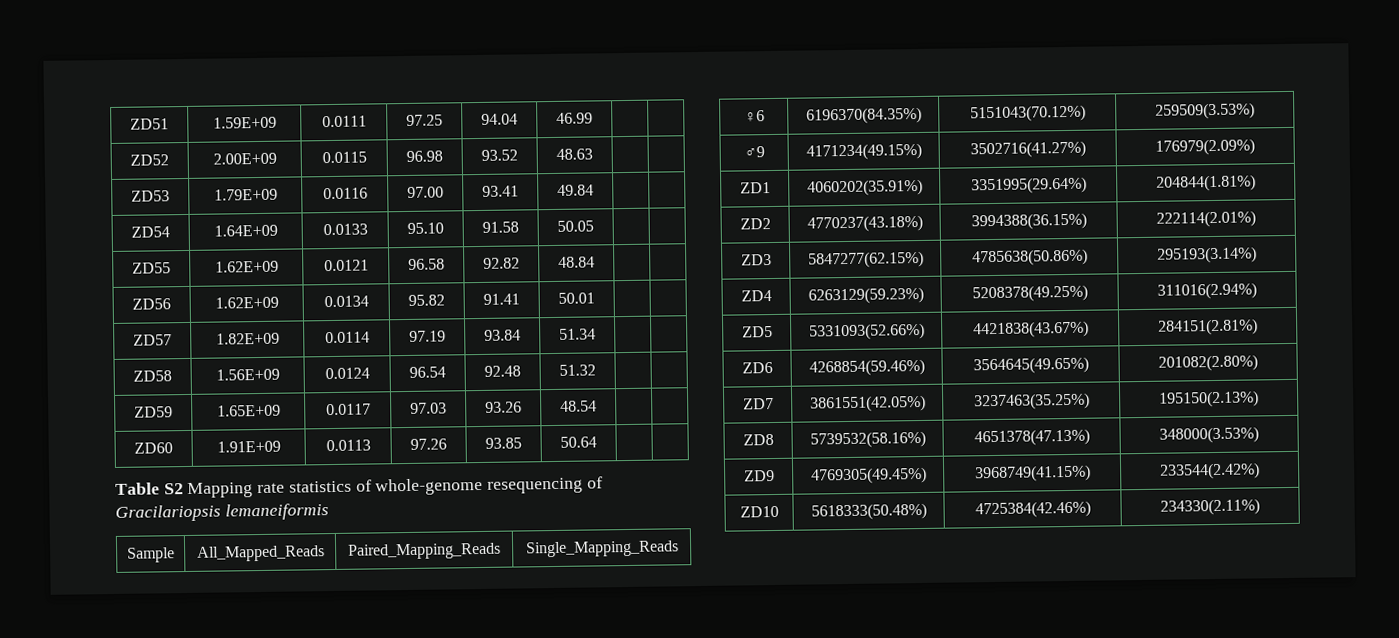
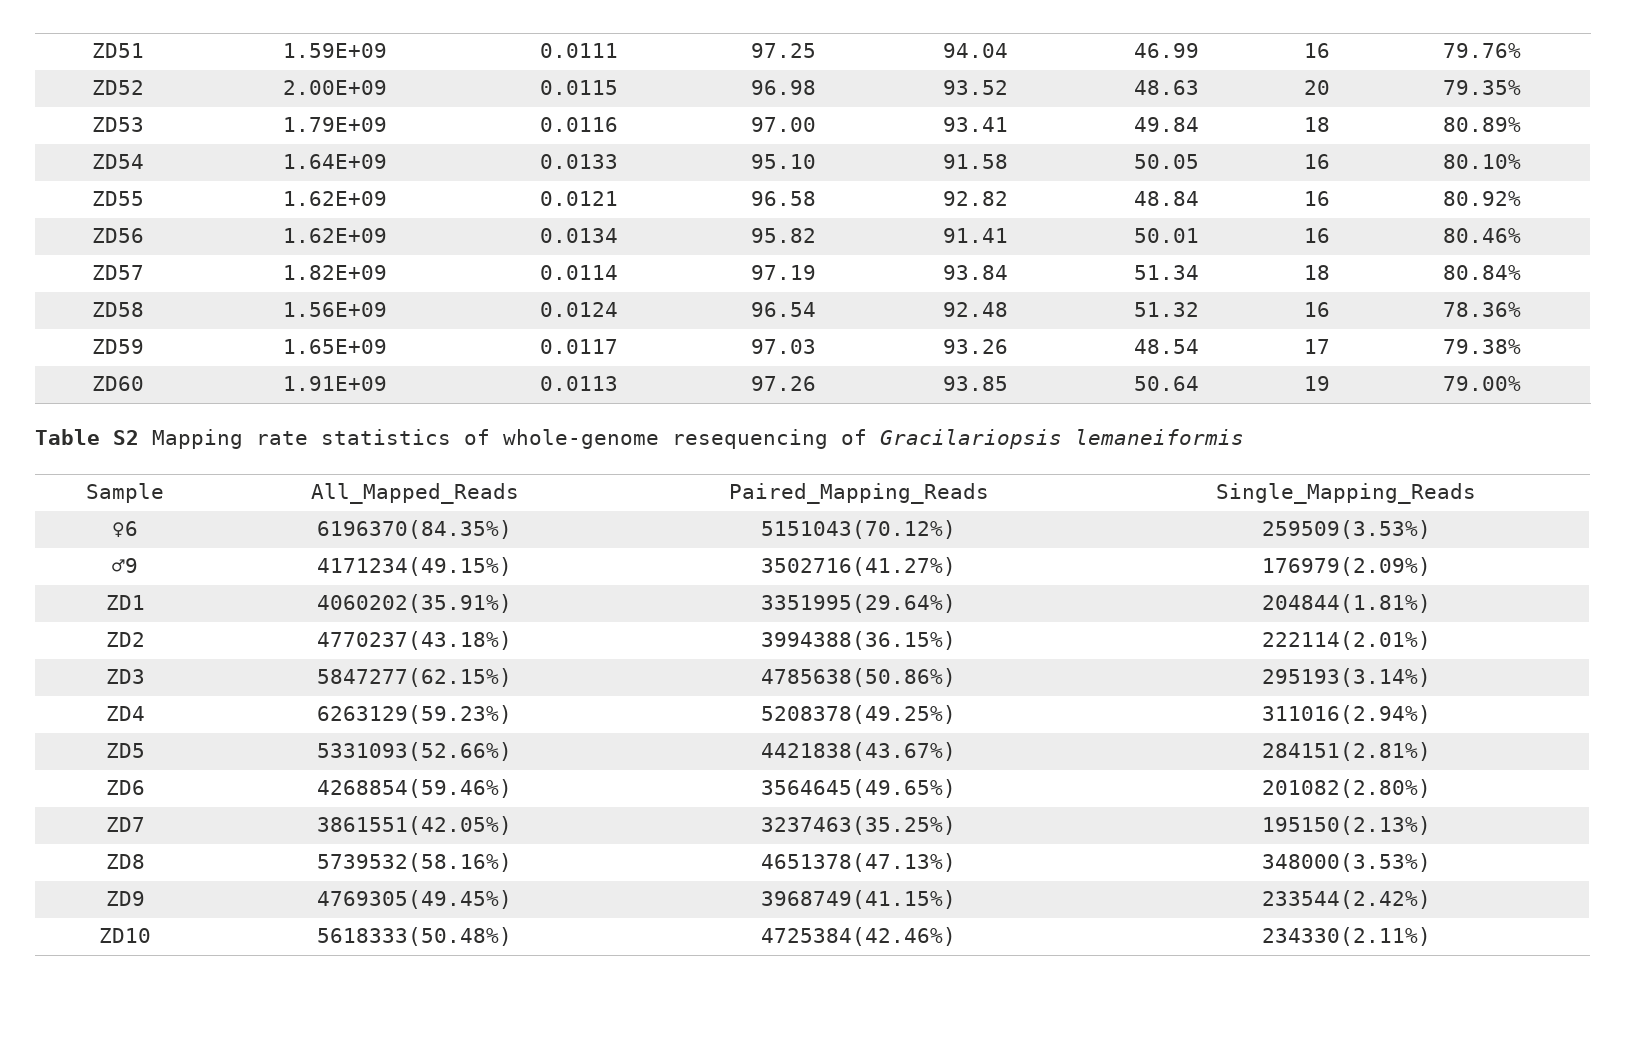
- ZD51 | 1.59E+09 | 0.0111 | 97.25 | 94.04 | 46.99 | |
+ ZD51 | 1.59E+09 | 0.0111 | 97.25 | 94.04 | 46.99 | 16 | 79.76%
- ZD52 | 2.00E+09 | 0.0115 | 96.98 | 93.52 | 48.63 | |
+ ZD52 | 2.00E+09 | 0.0115 | 96.98 | 93.52 | 48.63 | 20 | 79.35%
- ZD53 | 1.79E+09 | 0.0116 | 97.00 | 93.41 | 49.84 | |
+ ZD53 | 1.79E+09 | 0.0116 | 97.00 | 93.41 | 49.84 | 18 | 80.89%
- ZD54 | 1.64E+09 | 0.0133 | 95.10 | 91.58 | 50.05 | |
+ ZD54 | 1.64E+09 | 0.0133 | 95.10 | 91.58 | 50.05 | 16 | 80.10%
- ZD55 | 1.62E+09 | 0.0121 | 96.58 | 92.82 | 48.84 | |
+ ZD55 | 1.62E+09 | 0.0121 | 96.58 | 92.82 | 48.84 | 16 | 80.92%
- ZD56 | 1.62E+09 | 0.0134 | 95.82 | 91.41 | 50.01 | |
+ ZD56 | 1.62E+09 | 0.0134 | 95.82 | 91.41 | 50.01 | 16 | 80.46%
- ZD57 | 1.82E+09 | 0.0114 | 97.19 | 93.84 | 51.34 | |
+ ZD57 | 1.82E+09 | 0.0114 | 97.19 | 93.84 | 51.34 | 18 | 80.84%
- ZD58 | 1.56E+09 | 0.0124 | 96.54 | 92.48 | 51.32 | |
+ ZD58 | 1.56E+09 | 0.0124 | 96.54 | 92.48 | 51.32 | 16 | 78.36%
- ZD59 | 1.65E+09 | 0.0117 | 97.03 | 93.26 | 48.54 | |
+ ZD59 | 1.65E+09 | 0.0117 | 97.03 | 93.26 | 48.54 | 17 | 79.38%
- ZD60 | 1.91E+09 | 0.0113 | 97.26 | 93.85 | 50.64 | |
+ ZD60 | 1.91E+09 | 0.0113 | 97.26 | 93.85 | 50.64 | 19 | 79.00%

